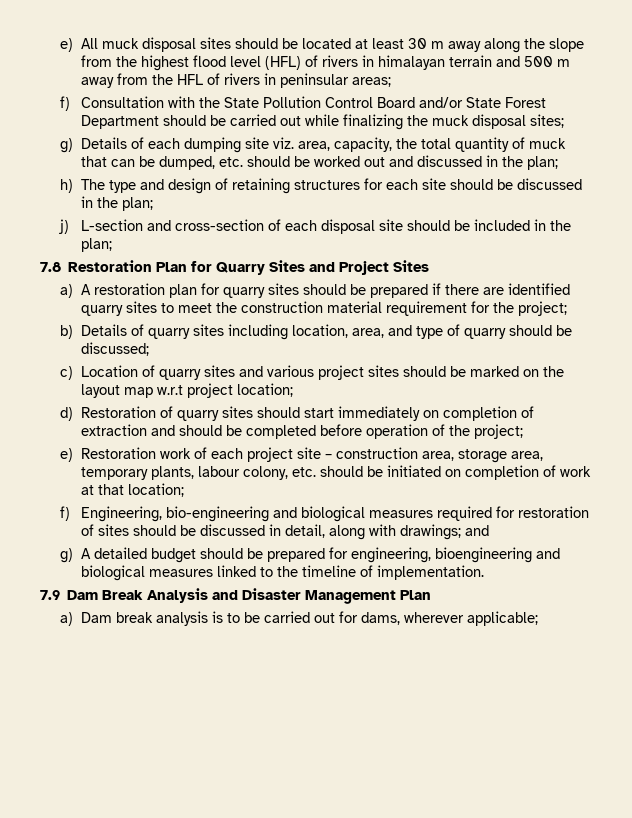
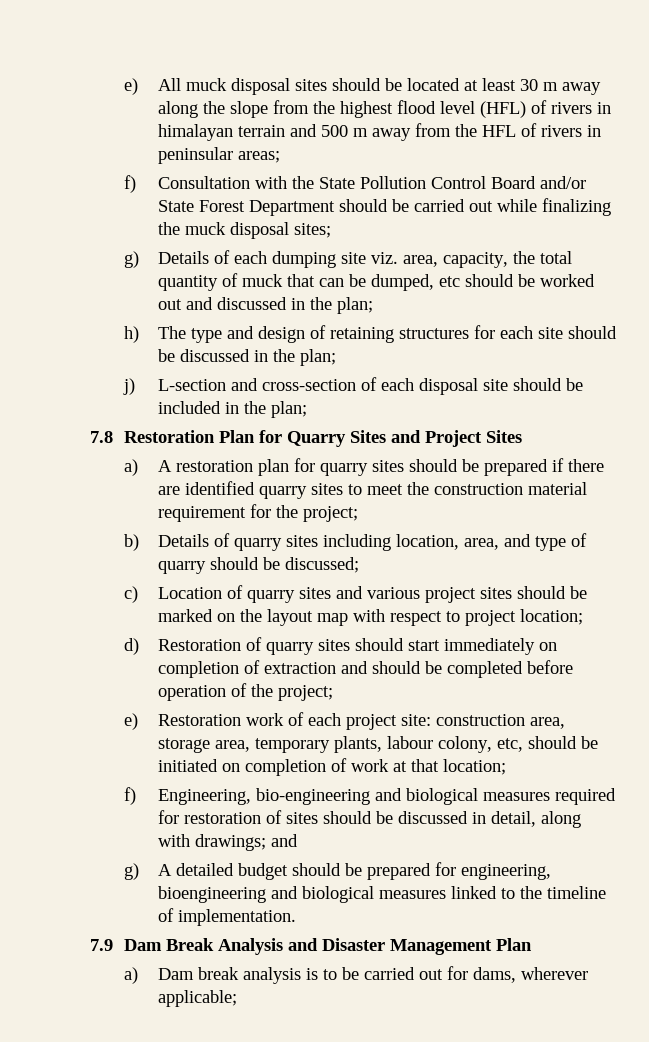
- g) Details of each dumping site viz. area, capacity, the total quantity of muck that can be dumped, etc. should be worked out and discussed in the plan;
+ g) Details of each dumping site viz. area, capacity, the total quantity of muck that can be dumped, etc should be worked out and discussed in the plan;
- c) Location of quarry sites and various project sites should be marked on the layout map w.r.t project location;
+ c) Location of quarry sites and various project sites should be marked on the layout map with respect to project location;
- e) Restoration work of each project site – construction area, storage area, temporary plants, labour colony, etc. should be initiated on completion of work at that location;
+ e) Restoration work of each project site: construction area, storage area, temporary plants, labour colony, etc, should be initiated on completion of work at that location;

